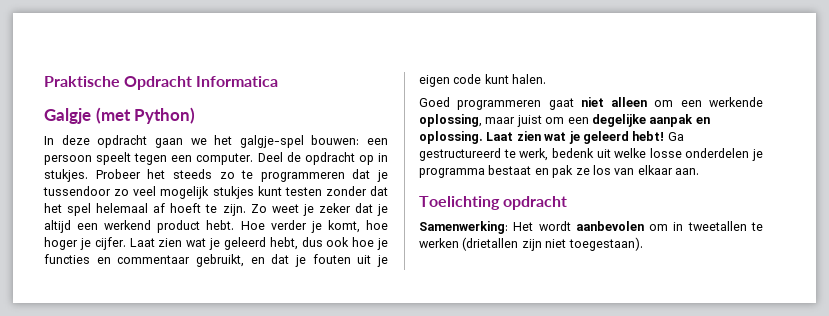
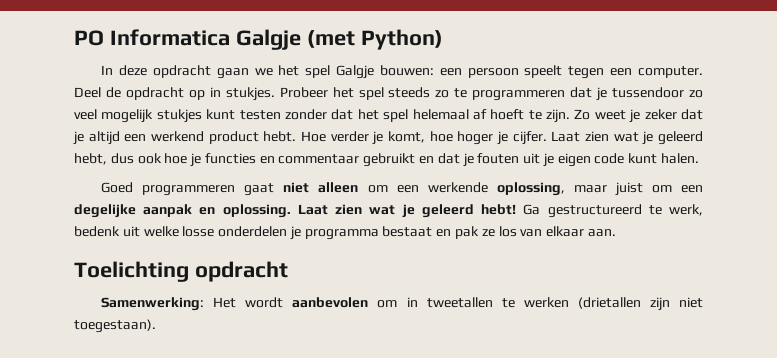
- Praktische Opdracht Informatica
- Galgje (met Python)
+ PO Informatica Galgje (met Python)
- In deze opdracht gaan we het galgje-spel bouwen: een persoon speelt tegen een computer.
+ In deze opdracht gaan we het spel Galgje bouwen: een persoon speelt tegen een computer.
- Probeer het steeds zo te programmeren dat je tussendoor zo veel mogelijk stukjes kunt testen zonder dat het spel helemaal af hoeft te zijn.
+ Probeer het spel steeds zo te programmeren dat je tussendoor zo veel mogelijk stukjes kunt testen zonder dat het spel helemaal af hoeft te zijn.
- Laat zien wat je geleerd hebt, dus ook hoe je functies en commentaar gebruikt, en dat je fouten uit je eigen code kunt halen.
+ Laat zien wat je geleerd hebt, dus ook hoe je functies en commentaar gebruikt en dat je fouten uit je eigen code kunt halen.

